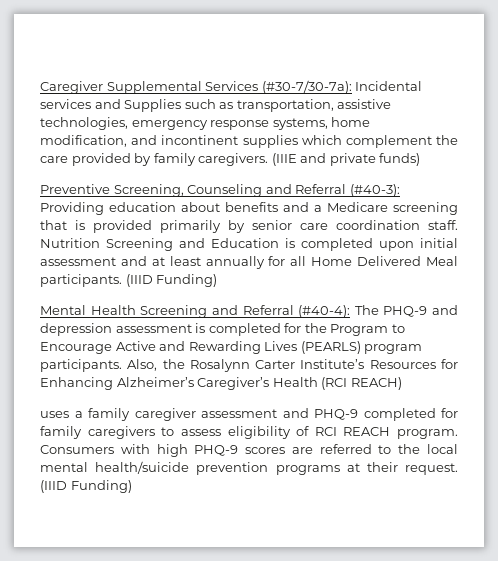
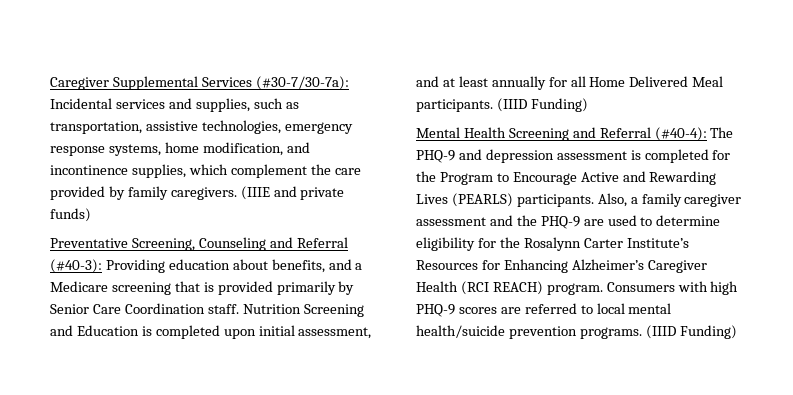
- Caregiver Supplemental Services (#30-7/30-7a): Incidental services and Supplies such as transportation, assistive technologies, emergency response systems, home modification, and incontinent supplies which complement the care provided by family caregivers.
+ Caregiver Supplemental Services (#30-7/30-7a): Incidental services and supplies, such as transportation, assistive technologies, emergency response systems, home modification, and incontinence supplies, which complement the care provided by family caregivers.
- Preventive Screening, Counseling and Referral (#40-3): Providing education about benefits and a Medicare screening that is provided primarily by senior care coordination staff.
+ Preventative Screening, Counseling and Referral (#40-3): Providing education about benefits, and a Medicare screening that is provided primarily by Senior Care Coordination staff.
- Nutrition Screening and Education is completed upon initial assessment and at least annually for all Home Delivered Meal participants.
+ Nutrition Screening and Education is completed upon initial assessment, and at least annually for all Home Delivered Meal participants.
- Mental Health Screening and Referral (#40-4): The PHQ-9 and depression assessment is completed for the Program to Encourage Active and Rewarding Lives (PEARLS) program participants.
+ Mental Health Screening and Referral (#40-4): The PHQ-9 and depression assessment is completed for the Program to Encourage Active and Rewarding Lives (PEARLS) participants.
- Also, the Rosalynn Carter Institute’s Resources for Enhancing Alzheimer’s Caregiver’s Health (RCI REACH)
- uses a family caregiver assessment and PHQ-9 completed for family caregivers to assess eligibility of RCI REACH program.
+ Also, a family caregiver assessment and the PHQ-9 are used to determine eligibility for the Rosalynn Carter Institute’s Resources for Enhancing Alzheimer’s Caregiver Health (RCI REACH) program.
- Consumers with high PHQ-9 scores are referred to the local mental health/suicide prevention programs at their request.
+ Consumers with high PHQ-9 scores are referred to local mental health/suicide prevention programs.

